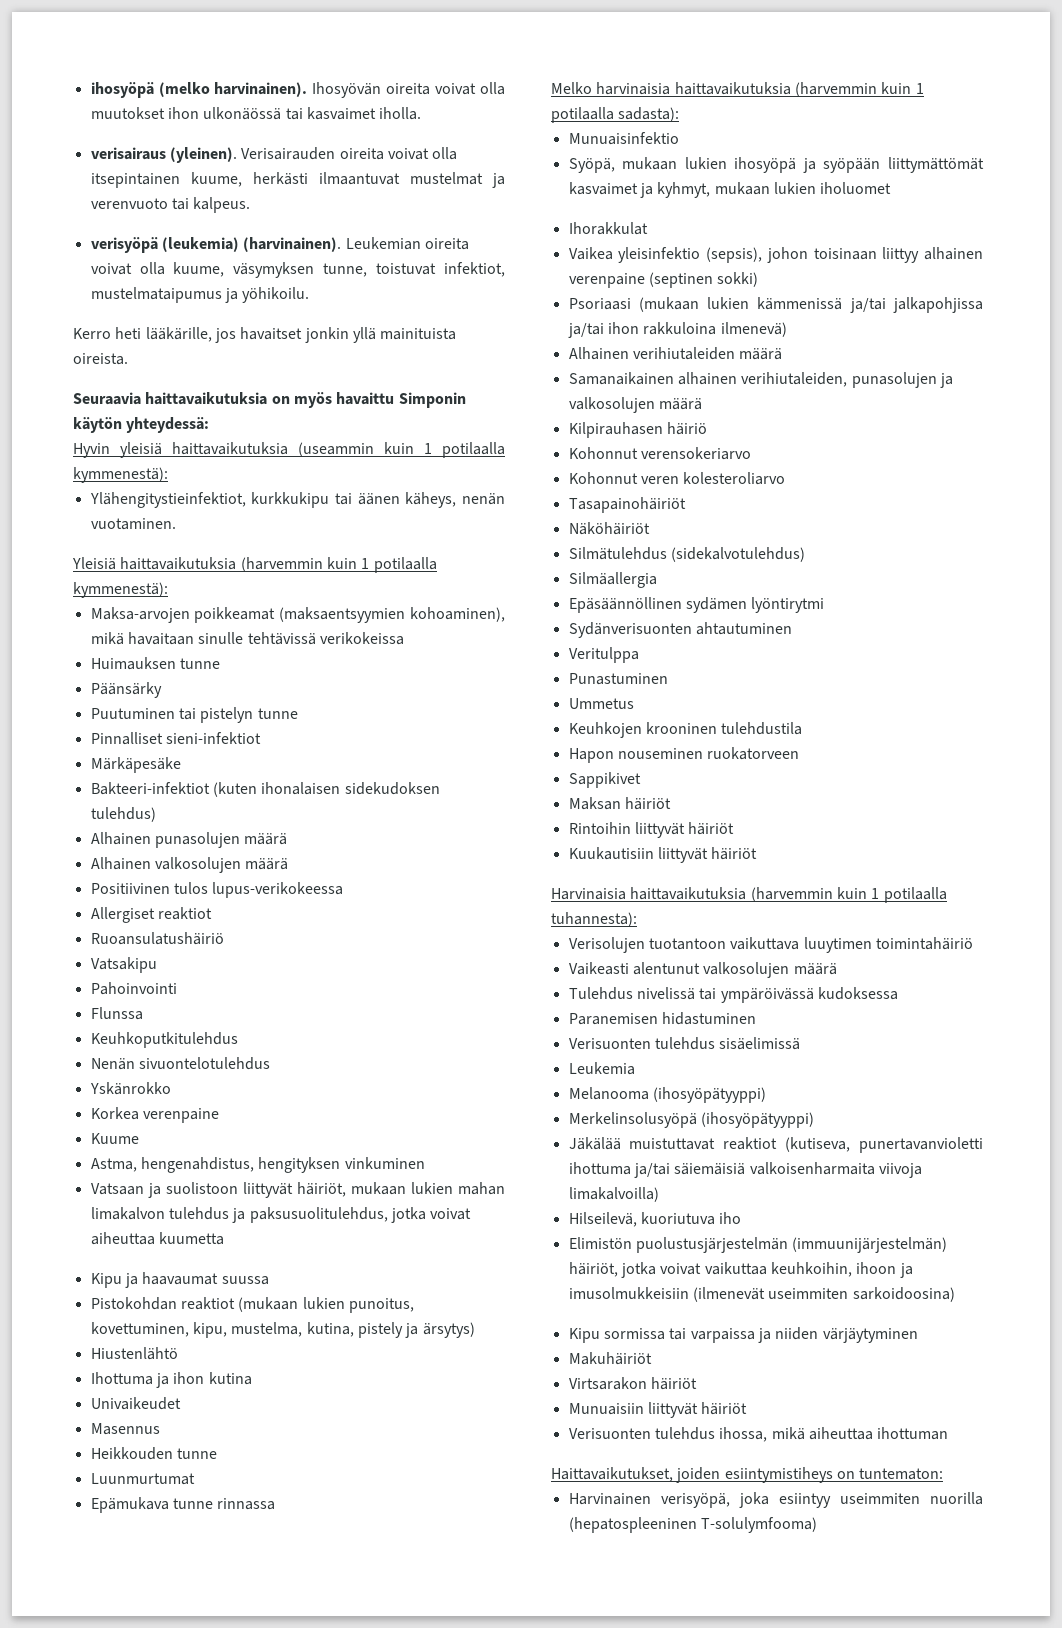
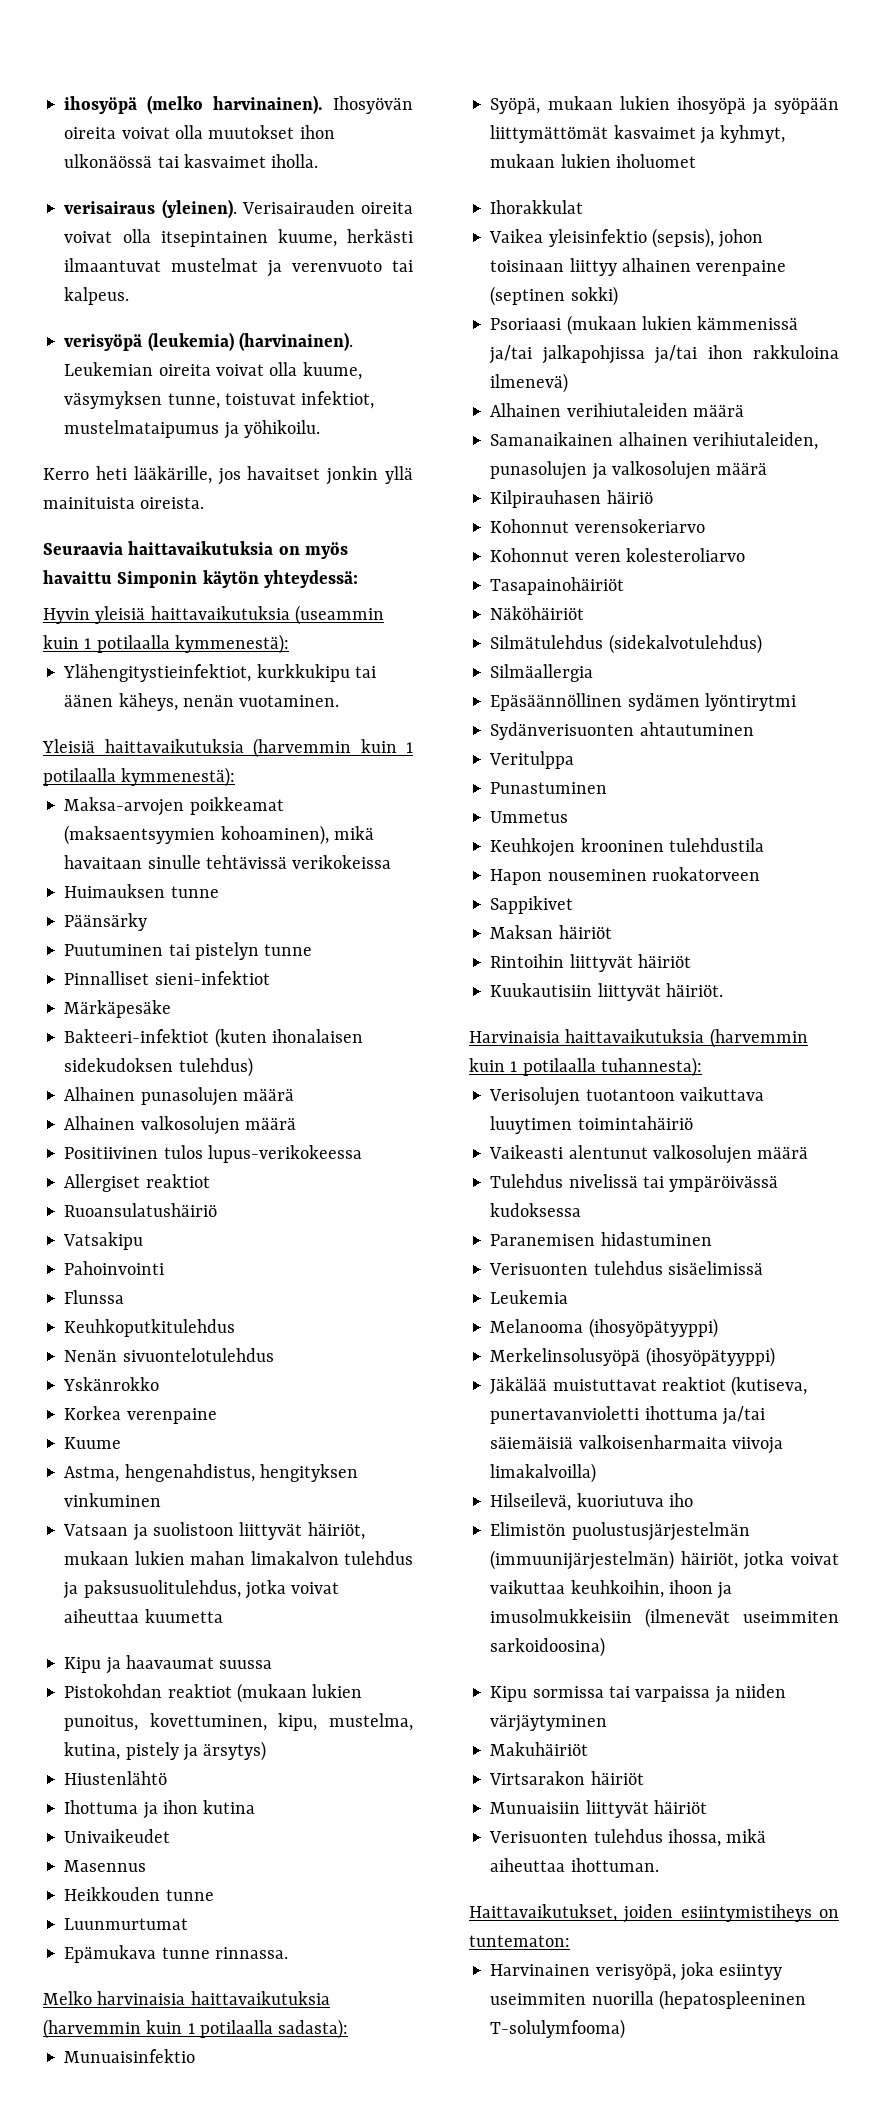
- Epämukava tunne rinnassa
+ Epämukava tunne rinnassa.
- Kuukautisiin liittyvät häiriöt
+ Kuukautisiin liittyvät häiriöt.
- Verisuonten tulehdus ihossa, mikä aiheuttaa ihottuman
+ Verisuonten tulehdus ihossa, mikä aiheuttaa ihottuman.

